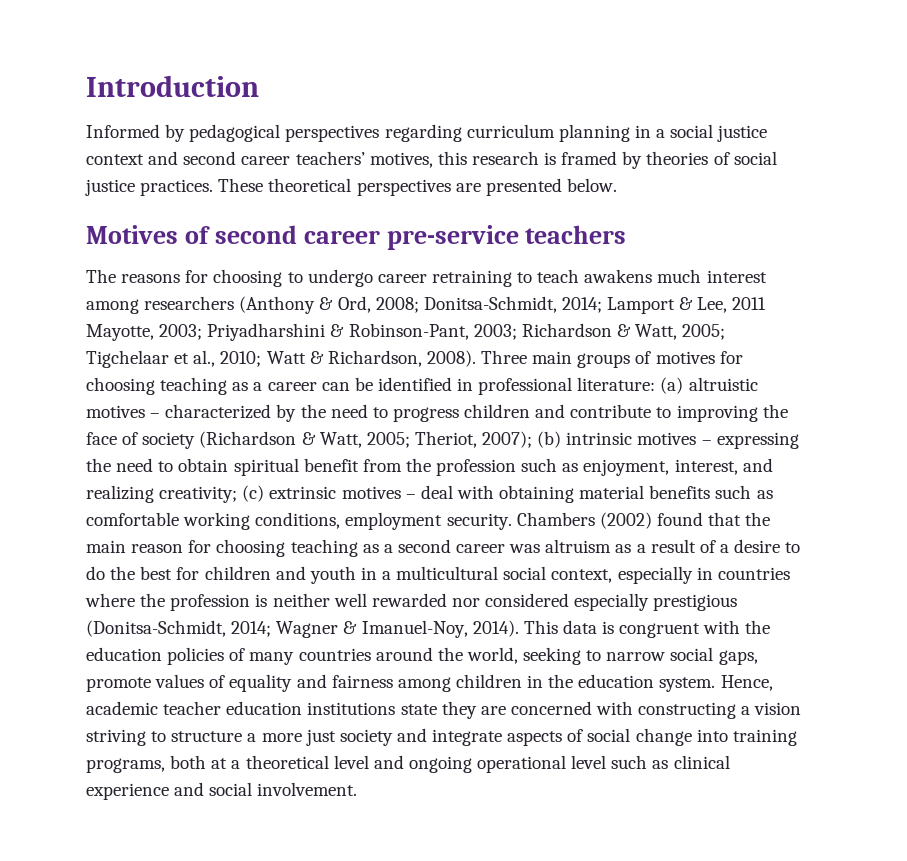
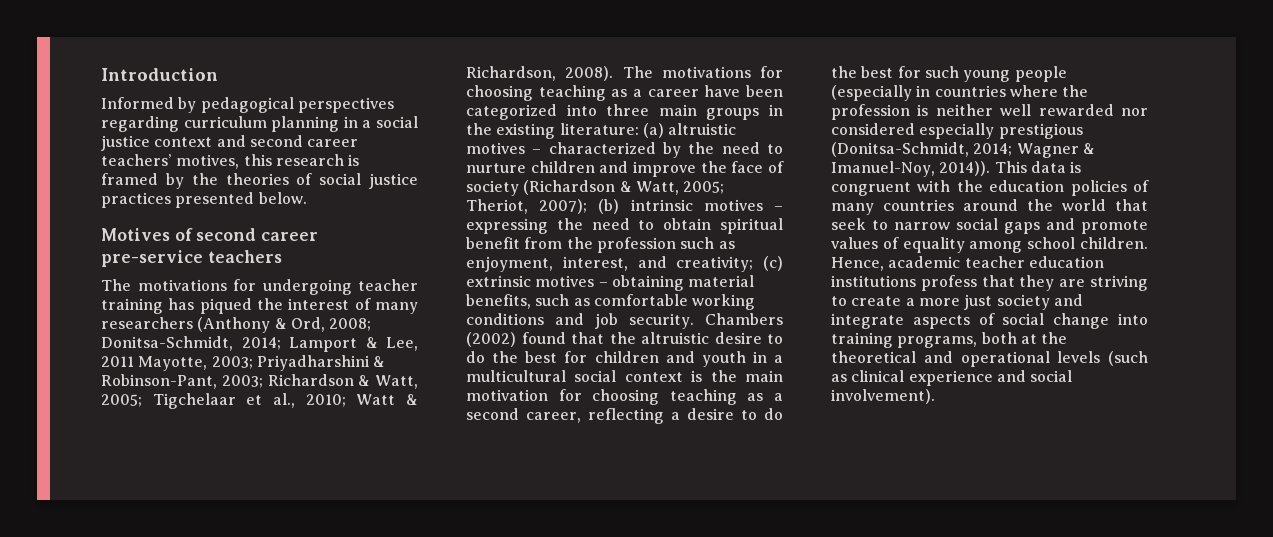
- Informed by pedagogical perspectives regarding curriculum planning in a social justice context and second career teachers’ motives, this research is framed by theories of social justice practices. These theoretical perspectives are presented below.
+ Informed by pedagogical perspectives regarding curriculum planning in a social justice context and second career teachers’ motives, this research is framed by the theories of social justice practices presented below.
- The reasons for choosing to undergo career retraining to teach awakens much interest among researchers (Anthony & Ord, 2008; Donitsa-Schmidt, 2014; Lamport & Lee, 2011 Mayotte, 2003; Priyadharshini & Robinson-Pant, 2003; Richardson & Watt, 2005; Tigchelaar et al., 2010; Watt & Richardson, 2008).
+ The motivations for undergoing teacher training has piqued the interest of many researchers (Anthony & Ord, 2008; Donitsa-Schmidt, 2014; Lamport & Lee, 2011 Mayotte, 2003; Priyadharshini & Robinson-Pant, 2003; Richardson & Watt, 2005; Tigchelaar et al., 2010; Watt & Richardson, 2008).
- Three main groups of motives for choosing teaching as a career can be identified in professional literature: (a) altruistic motives – characterized by the need to progress children and contribute to improving the face of society (Richardson & Watt, 2005; Theriot, 2007); (b) intrinsic motives – expressing the need to obtain spiritual benefit from the profession such as enjoyment, interest, and realizing creativity; (c) extrinsic motives – deal with obtaining material benefits such as comfortable working conditions, employment security.
+ The motivations for choosing teaching as a career have been categorized into three main groups in the existing literature: (a) altruistic motives – characterized by the need to nurture children and improve the face of society (Richardson & Watt, 2005; Theriot, 2007); (b) intrinsic motives – expressing the need to obtain spiritual benefit from the profession such as enjoyment, interest, and creativity; (c) extrinsic motives – obtaining material benefits, such as comfortable working conditions and job security.
- Chambers (2002) found that the main reason for choosing teaching as a second career was altruism as a result of a desire to do the best for children and youth in a multicultural social context, especially in countries where the profession is neither well rewarded nor considered especially prestigious (Donitsa-Schmidt, 2014; Wagner & Imanuel-Noy, 2014).
+ Chambers (2002) found that the altruistic desire to do the best for children and youth in a multicultural social context is the main motivation for choosing teaching as a second career, reflecting a desire to do the best for such young people (especially in countries where the profession is neither well rewarded nor considered especially prestigious (Donitsa-Schmidt, 2014; Wagner & Imanuel-Noy, 2014)).
- This data is congruent with the education policies of many countries around the world, seeking to narrow social gaps, promote values of equality and fairness among children in the education system.
+ This data is congruent with the education policies of many countries around the world that seek to narrow social gaps and promote values of equality among school children.
- Hence, academic teacher education institutions state they are concerned with constructing a vision striving to structure a more just society and integrate aspects of social change into training programs, both at a theoretical level and ongoing operational level such as clinical experience and social involvement.
+ Hence, academic teacher education institutions profess that they are striving to create a more just society and integrate aspects of social change into training programs, both at the theoretical and operational levels (such as clinical experience and social involvement).

